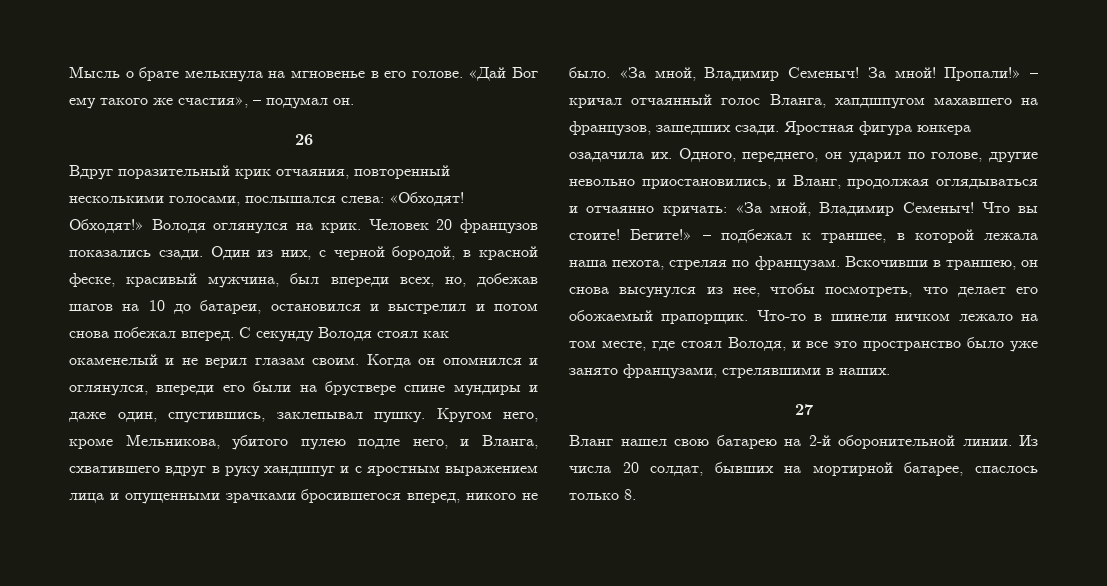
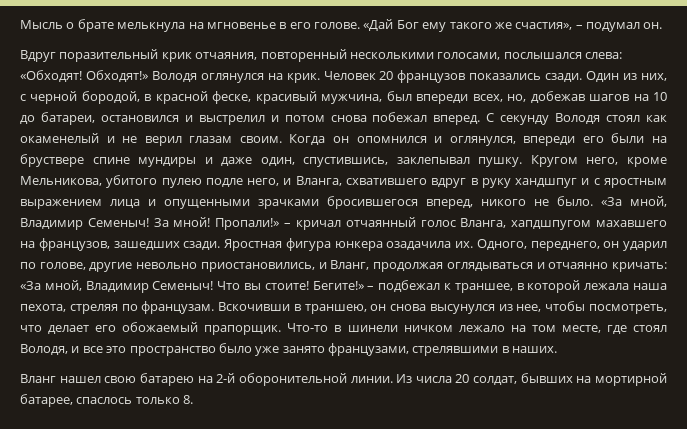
- 26
- 27

